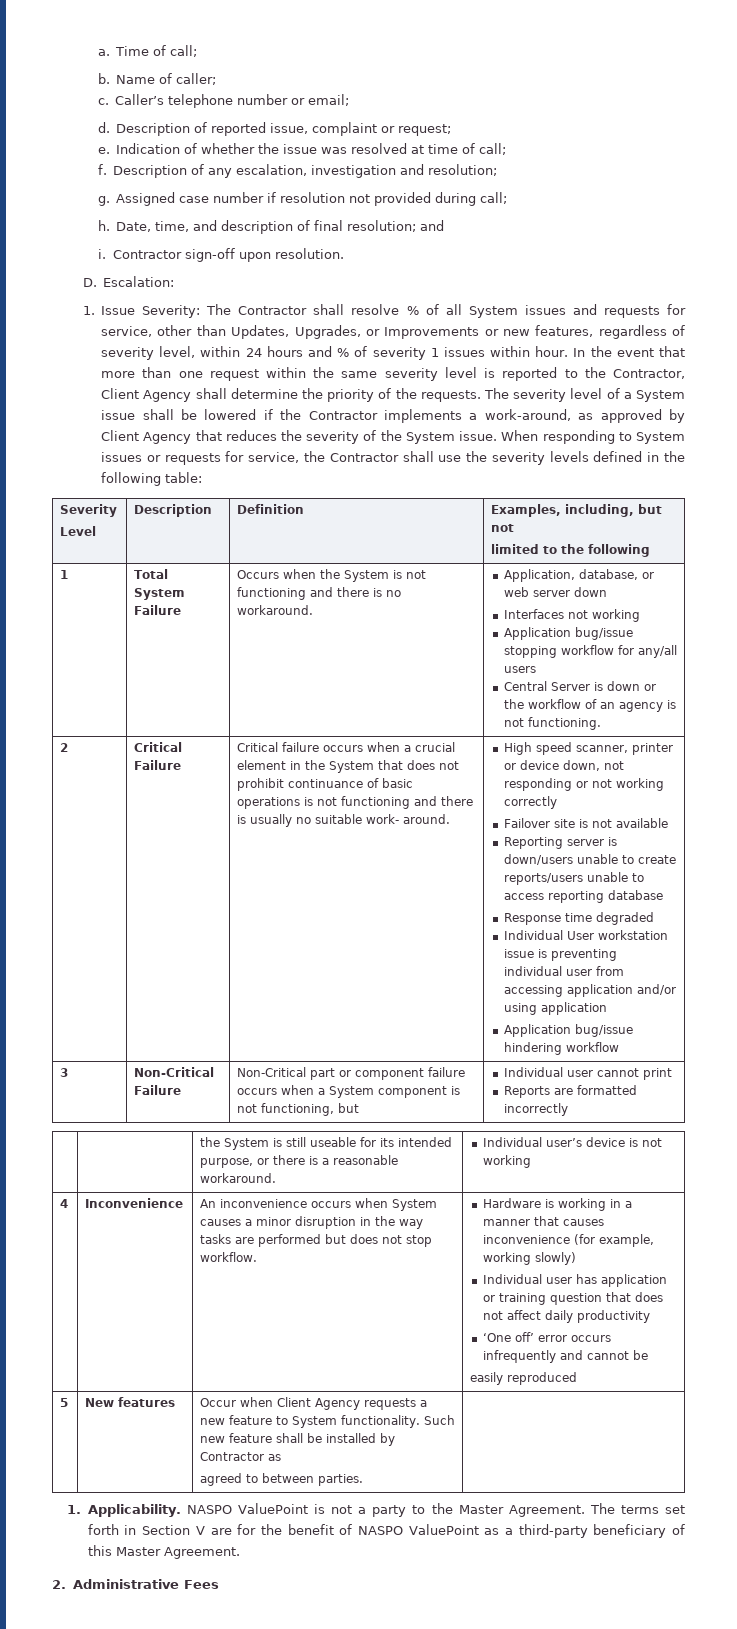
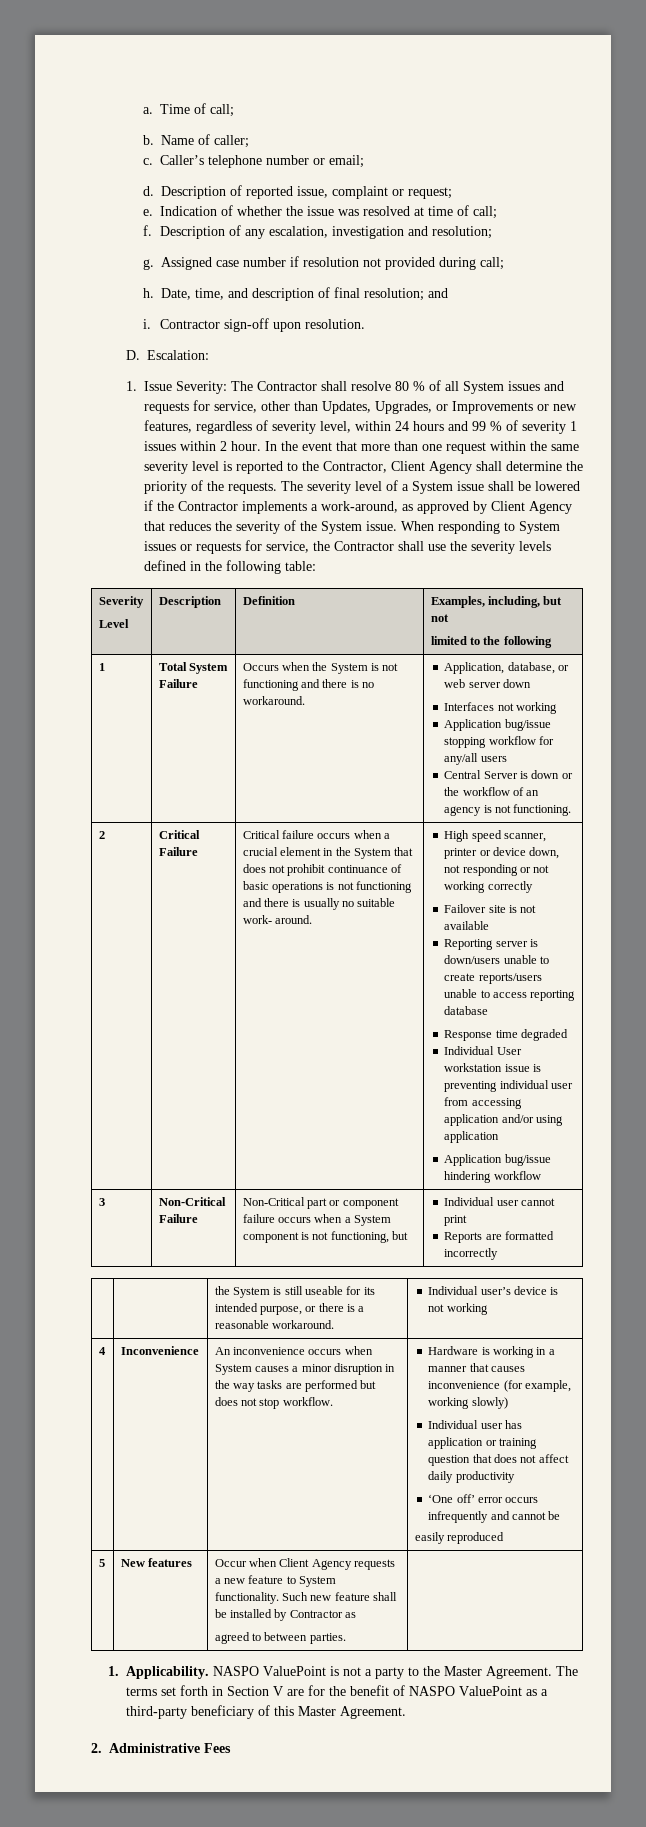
- 1. Issue Severity: The Contractor shall resolve % of all System issues and requests for service, other than Updates, Upgrades, or Improvements or new features, regardless of severity level, within 24 hours and % of severity 1 issues within hour.
+ 1. Issue Severity: The Contractor shall resolve 80 % of all System issues and requests for service, other than Updates, Upgrades, or Improvements or new features, regardless of severity level, within 24 hours and 99 % of severity 1 issues within 2 hour.

